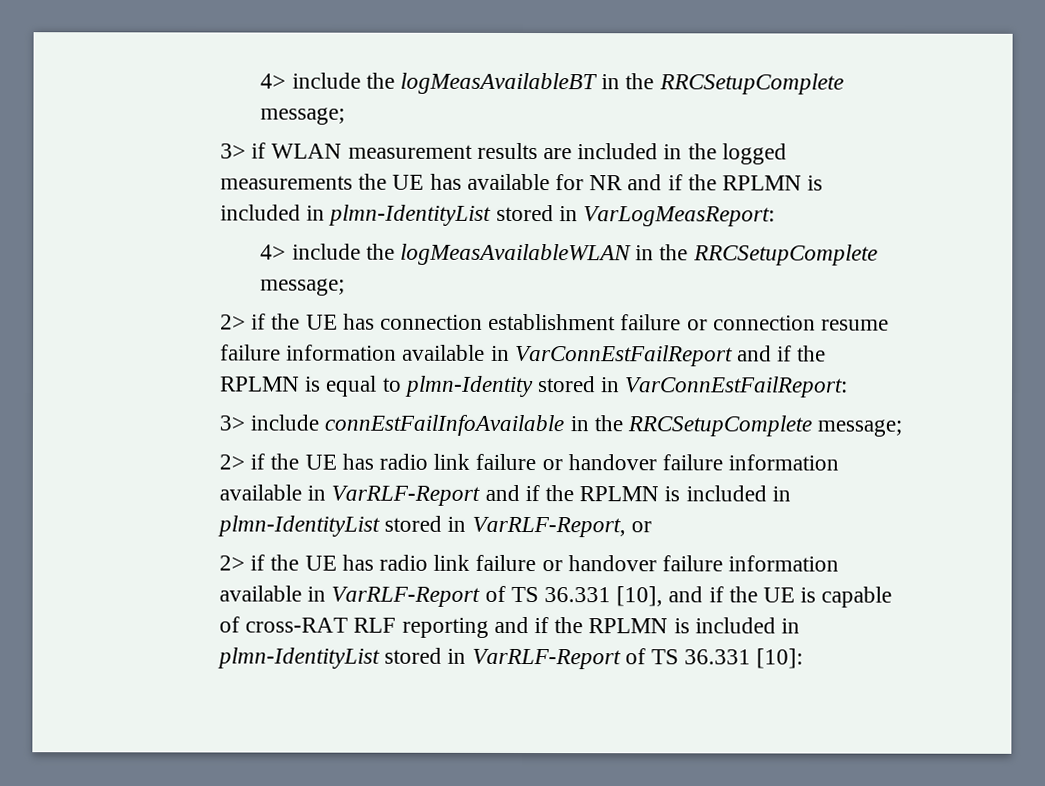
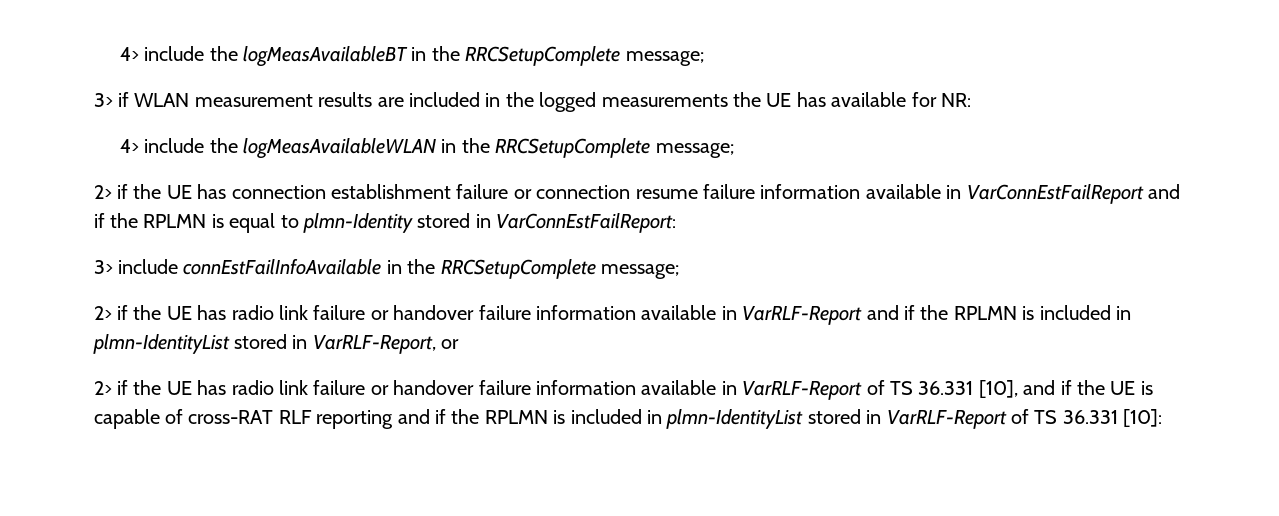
- 3> if WLAN measurement results are included in the logged measurements the UE has available for NR and if the RPLMN is included in plmn-IdentityList stored in VarLogMeasReport:
+ 3> if WLAN measurement results are included in the logged measurements the UE has available for NR:

